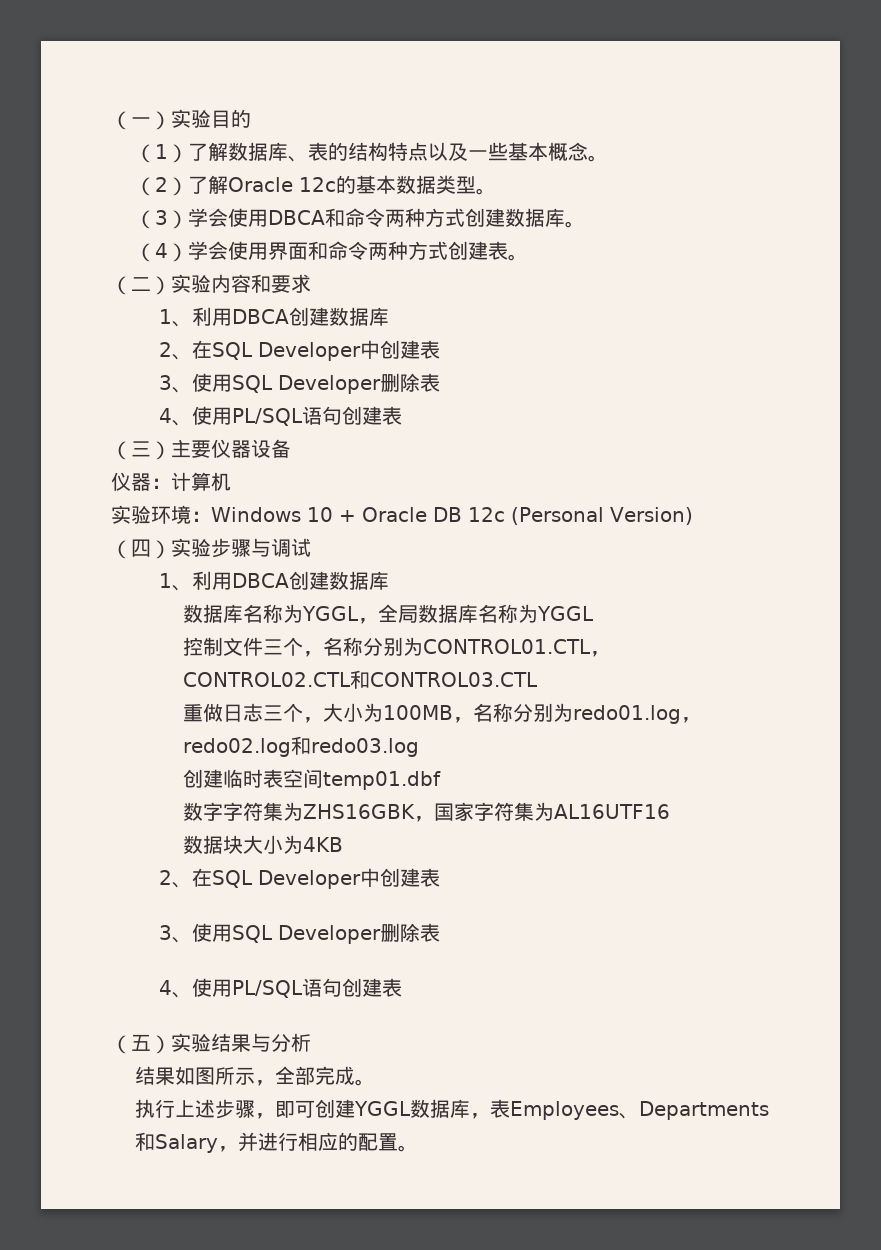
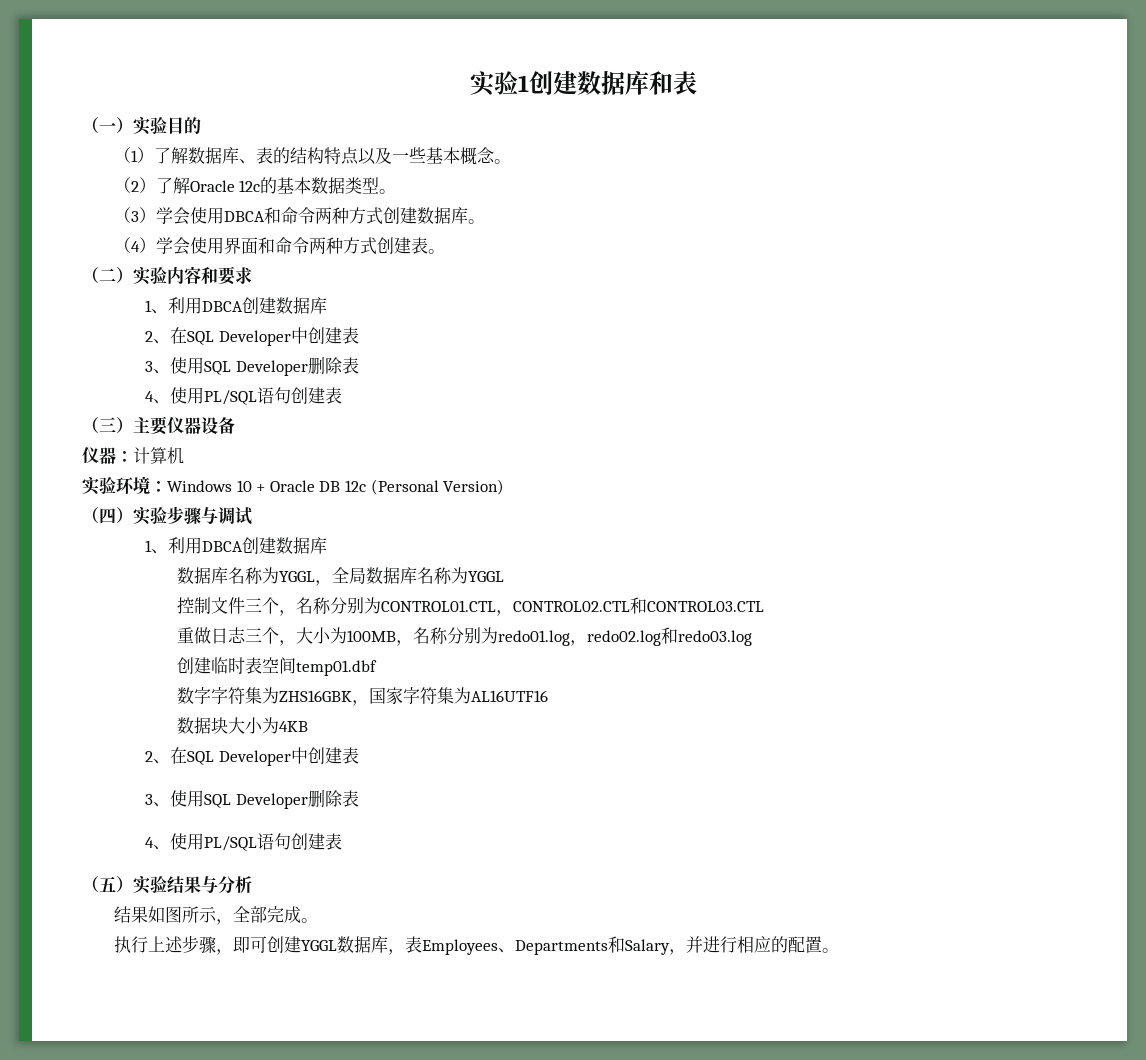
+ 实验1创建数据库和表

